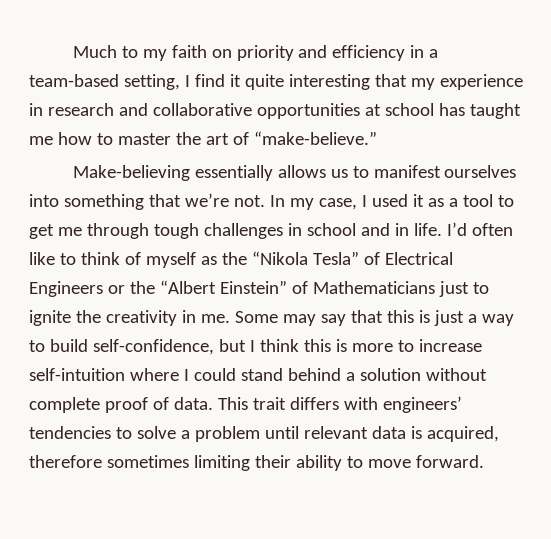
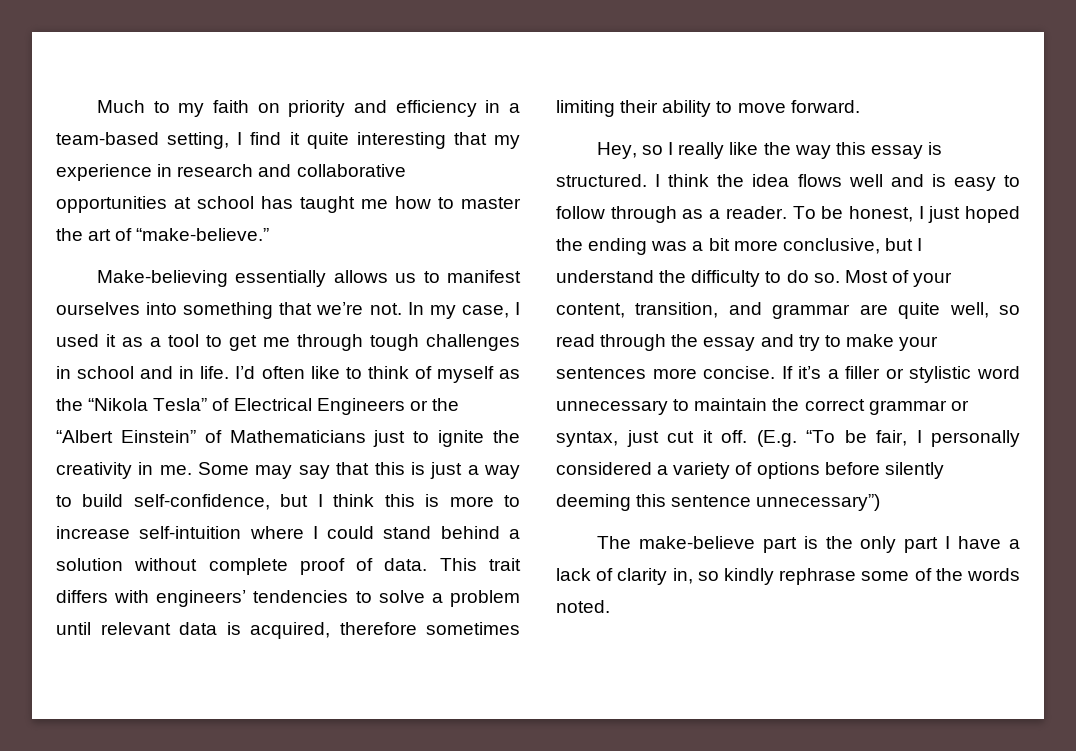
+ Hey, so I really like the way this essay is structured. I think the idea flows well and is easy to follow through as a reader. To be honest, I just hoped the ending was a bit more conclusive, but I understand the difficulty to do so. Most of your content, transition, and grammar are quite well, so read through the essay and try to make your sentences more concise. If it’s a filler or stylistic word unnecessary to maintain the correct grammar or syntax, just cut it off. (E.g. “To be fair, I personally considered a variety of options before silently deeming this sentence unnecessary”)
+ The make-believe part is the only part I have a lack of clarity in, so kindly rephrase some of the words noted.

